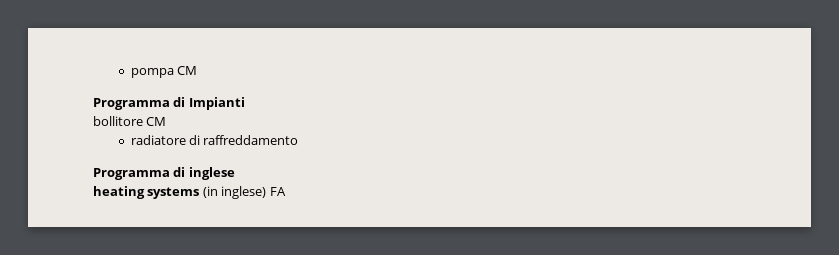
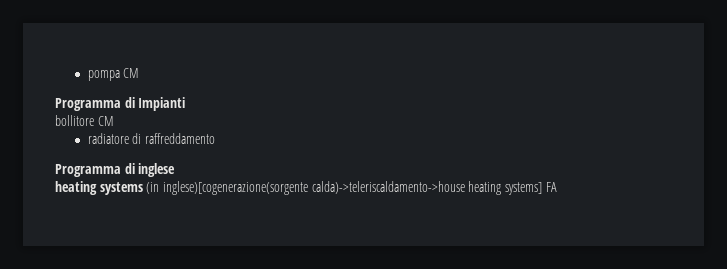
- heating systems (in inglese) FA
+ heating systems (in inglese)[cogenerazione(sorgente calda)->teleriscaldamento->house heating systems] FA

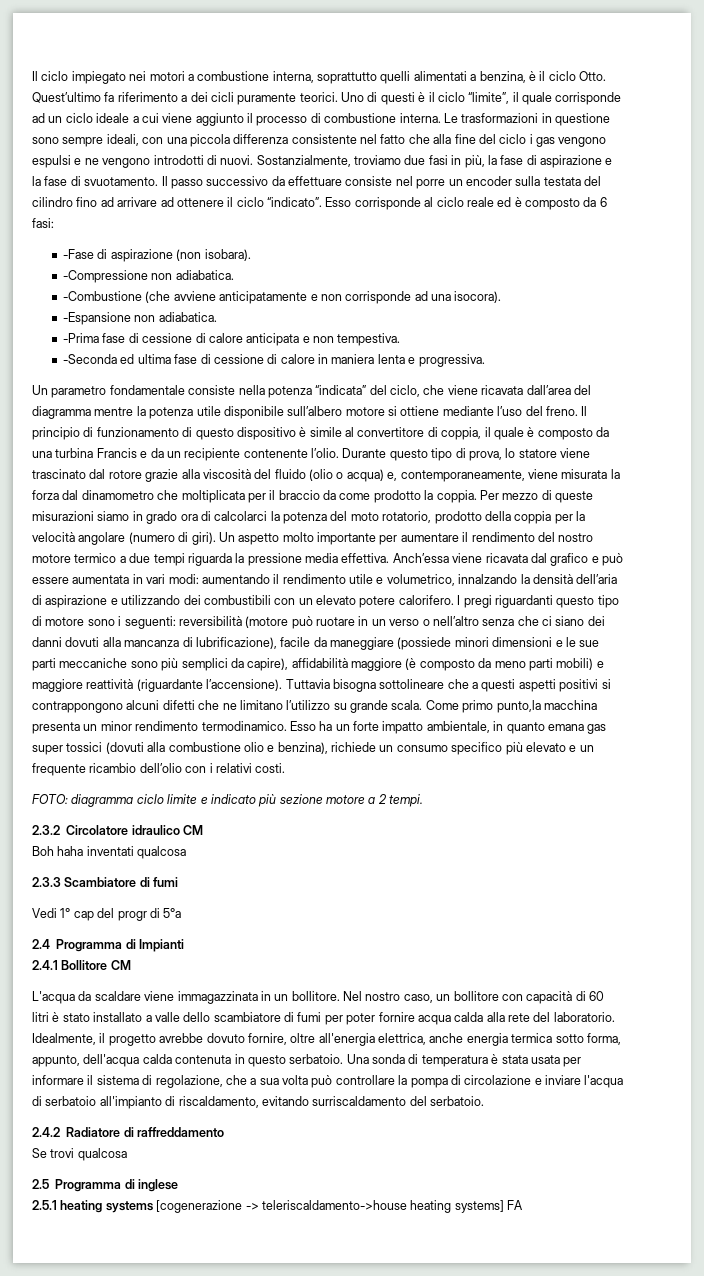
- pompa CM
- Programma di Impianti
+ Il ciclo impiegato nei motori a combustione interna, soprattutto quelli alimentati a benzina, è il ciclo Otto. Quest’ultimo fa riferimento a dei cicli puramente teorici. Uno di questi è il ciclo “limite”, il quale corrisponde ad un ciclo ideale a cui viene aggiunto il processo di combustione interna. Le trasformazioni in questione sono sempre ideali, con una piccola differenza consistente nel fatto che alla fine del ciclo i gas vengono espulsi e ne vengono introdotti di nuovi. Sostanzialmente, troviamo due fasi in più, la fase di aspirazione e la fase di svuotamento. Il passo successivo da effettuare consiste nel porre un encoder sulla testata del cilindro fino ad arrivare ad ottenere il ciclo “indicato”. Esso corrisponde al ciclo reale ed è composto da 6 fasi:
+ -Fase di aspirazione (non isobara).
+ -Compressione non adiabatica.
+ -Combustione (che avviene anticipatamente e non corrisponde ad una isocora).
+ -Espansione non adiabatica.
+ -Prima fase di cessione di calore anticipata e non tempestiva.
+ -Seconda ed ultima fase di cessione di calore in maniera lenta e progressiva.
+ Un parametro fondamentale consiste nella potenza “indicata” del ciclo, che viene ricavata dall’area del diagramma mentre la potenza utile disponibile sull’albero motore si ottiene mediante l’uso del freno. Il principio di funzionamento di questo dispositivo è simile al convertitore di coppia, il quale è composto da una turbina Francis e da un recipiente contenente l’olio. Durante questo tipo di prova, lo statore viene trascinato dal rotore grazie alla viscosità del fluido (olio o acqua) e, contemporaneamente, viene misurata la forza dal dinamometro che moltiplicata per il braccio da come prodotto la coppia. Per mezzo di queste misurazioni siamo in grado ora di calcolarci la potenza del moto rotatorio, prodotto della coppia per la velocità angolare (numero di giri). Un aspetto molto importante per aumentare il rendimento del nostro motore termico a due tempi riguarda la pressione media effettiva. Anch’essa viene ricavata dal grafico e può essere aumentata in vari modi: aumentando il rendimento utile e volumetrico, innalzando la densità dell’aria di aspirazione e utilizzando dei combustibili con un elevato potere calorifero. I pregi riguardanti questo tipo di motore sono i seguenti: reversibilità (motore può ruotare in un verso o nell’altro senza che ci siano dei danni dovuti alla mancanza di lubrificazione), facile da maneggiare (possiede minori dimensioni e le sue parti meccaniche sono più semplici da capire), affidabilità maggiore (è composto da meno parti mobili) e maggiore reattività (riguardante l’accensione). Tuttavia bisogna sottolineare che a questi aspetti positivi si contrappongono alcuni difetti che ne limitano l’utilizzo su grande scala. Come primo punto,la macchina presenta un minor rendimento termodinamico. Esso ha un forte impatto ambientale, in quanto emana gas super tossici (dovuti alla combustione olio e benzina), richiede un consumo specifico più elevato e un frequente ricambio dell’olio con i relativi costi.
+ FOTO: diagramma ciclo limite e indicato più sezione motore a 2 tempi.
+ 2.3.2 Circolatore idraulico CM
+ Boh haha inventati qualcosa
+ 2.3.3 Scambiatore di fumi
+ Vedi 1° cap del progr di 5°a
+ 2.4 Programma di Impianti
- bollitore CM
- radiatore di raffreddamento
- Programma di inglese
+ 2.4.1 Bollitore CM
+ L'acqua da scaldare viene immagazzinata in un bollitore. Nel nostro caso, un bollitore con capacità di 60 litri è stato installato a valle dello scambiatore di fumi per poter fornire acqua calda alla rete del laboratorio. Idealmente, il progetto avrebbe dovuto fornire, oltre all'energia elettrica, anche energia termica sotto forma, appunto, dell'acqua calda contenuta in questo serbatoio. Una sonda di temperatura è stata usata per informare il sistema di regolazione, che a sua volta può controllare la pompa di circolazione e inviare l'acqua di serbatoio all'impianto di riscaldamento, evitando surriscaldamento del serbatoio.
+ 2.4.2 Radiatore di raffreddamento
+ Se trovi qualcosa
+ 2.5 Programma di inglese
- heating systems (in inglese)[cogenerazione(sorgente calda)->teleriscaldamento->house heating systems] FA
+ 2.5.1 heating systems [cogenerazione -> teleriscaldamento->house heating systems] FA

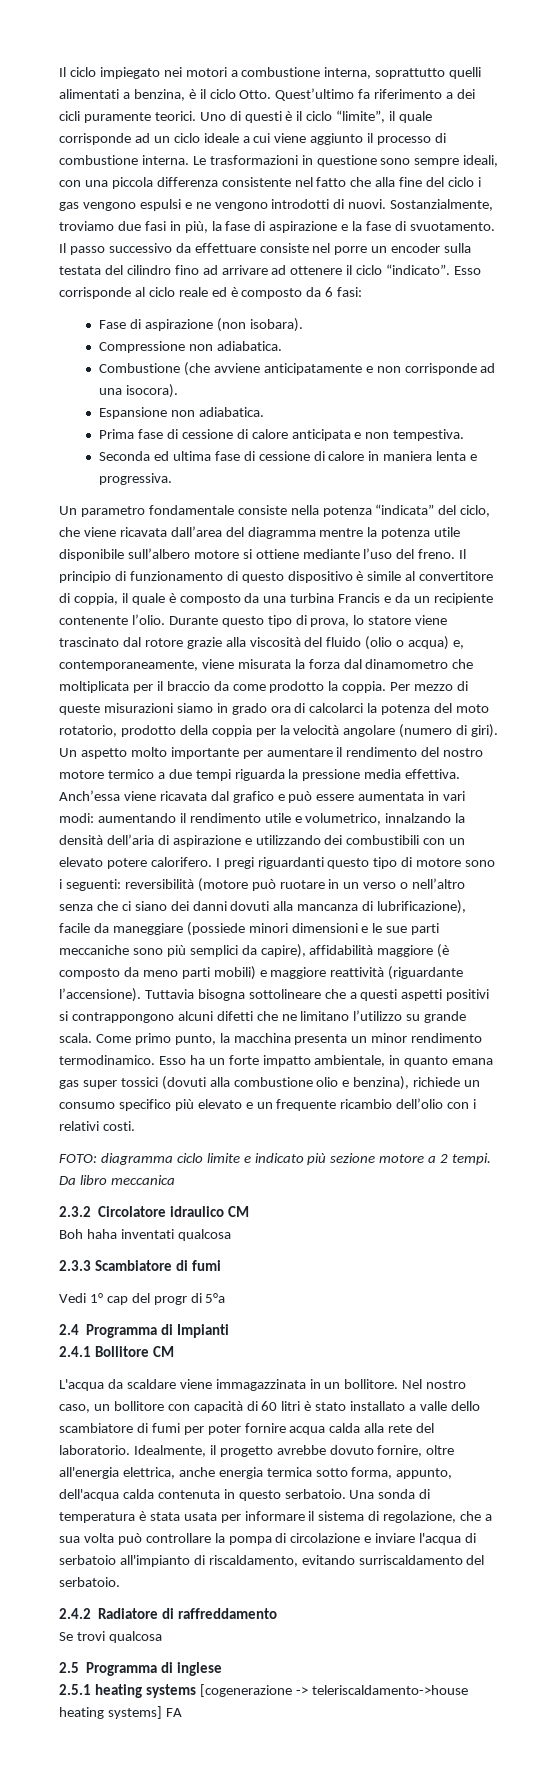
- -Fase di aspirazione (non isobara).
+ Fase di aspirazione (non isobara).
- -Compressione non adiabatica.
- -Combustione (che avviene anticipatamente e non corrisponde ad una isocora).
+ Compressione non adiabatica.
+ Combustione (che avviene anticipatamente e non corrisponde ad una isocora).
- -Espansione non adiabatica.
- -Prima fase di cessione di calore anticipata e non tempestiva.
+ Espansione non adiabatica.
+ Prima fase di cessione di calore anticipata e non tempestiva.
- -Seconda ed ultima fase di cessione di calore in maniera lenta e progressiva.
+ Seconda ed ultima fase di cessione di calore in maniera lenta e progressiva.
- Come primo punto,la macchina presenta un minor rendimento termodinamico.
+ Come primo punto, la macchina presenta un minor rendimento termodinamico.
+ Da libro meccanica

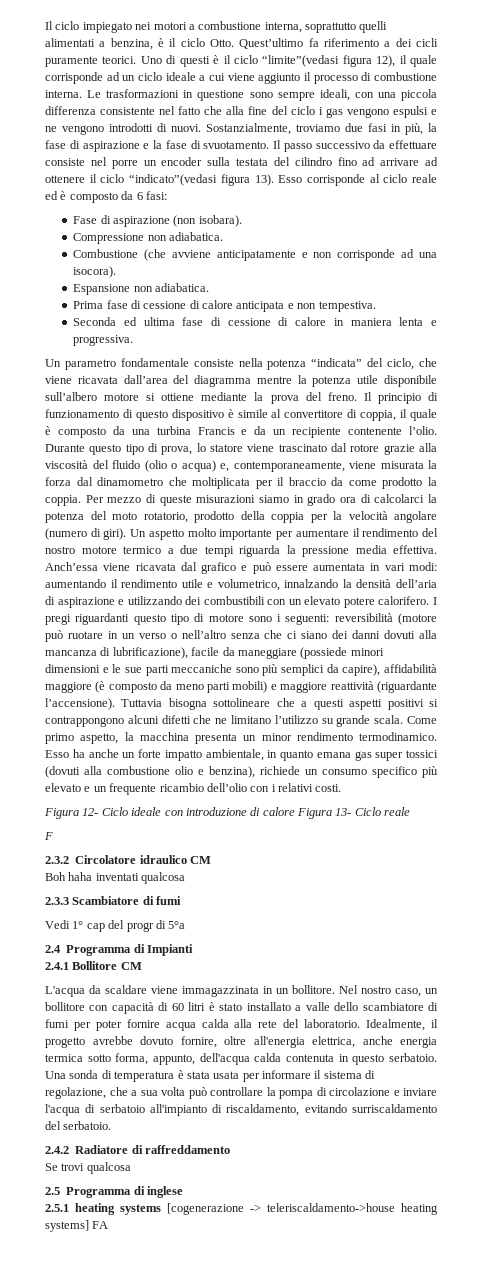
- Uno di questi è il ciclo “limite”, il quale corrisponde ad un ciclo ideale a cui viene aggiunto il processo di combustione interna.
+ Uno di questi è il ciclo “limite”(vedasi figura 12), il quale corrisponde ad un ciclo ideale a cui viene aggiunto il processo di combustione interna.
- Il passo successivo da effettuare consiste nel porre un encoder sulla testata del cilindro fino ad arrivare ad ottenere il ciclo “indicato”.
+ Il passo successivo da effettuare consiste nel porre un encoder sulla testata del cilindro fino ad arrivare ad ottenere il ciclo “indicato”(vedasi figura 13).
- Un parametro fondamentale consiste nella potenza “indicata” del ciclo, che viene ricavata dall’area del diagramma mentre la potenza utile disponibile sull’albero motore si ottiene mediante l’uso del freno.
+ Un parametro fondamentale consiste nella potenza “indicata” del ciclo, che viene ricavata dall’area del diagramma mentre la potenza utile disponibile sull’albero motore si ottiene mediante la prova del freno.
- Come primo punto, la macchina presenta un minor rendimento termodinamico.
+ Come primo aspetto, la macchina presenta un minor rendimento termodinamico.
- Esso ha un forte impatto ambientale, in quanto emana gas super tossici (dovuti alla combustione olio e benzina), richiede un consumo specifico più elevato e un frequente ricambio dell’olio con i relativi costi.
+ Esso ha anche un forte impatto ambientale, in quanto emana gas super tossici (dovuti alla combustione olio e benzina), richiede un consumo specifico più elevato e un frequente ricambio dell’olio con i relativi costi.
- FOTO: diagramma ciclo limite e indicato più sezione motore a 2 tempi. Da libro meccanica
+ Figura 12- Ciclo ideale con introduzione di calore Figura 13- Ciclo reale
+ F

